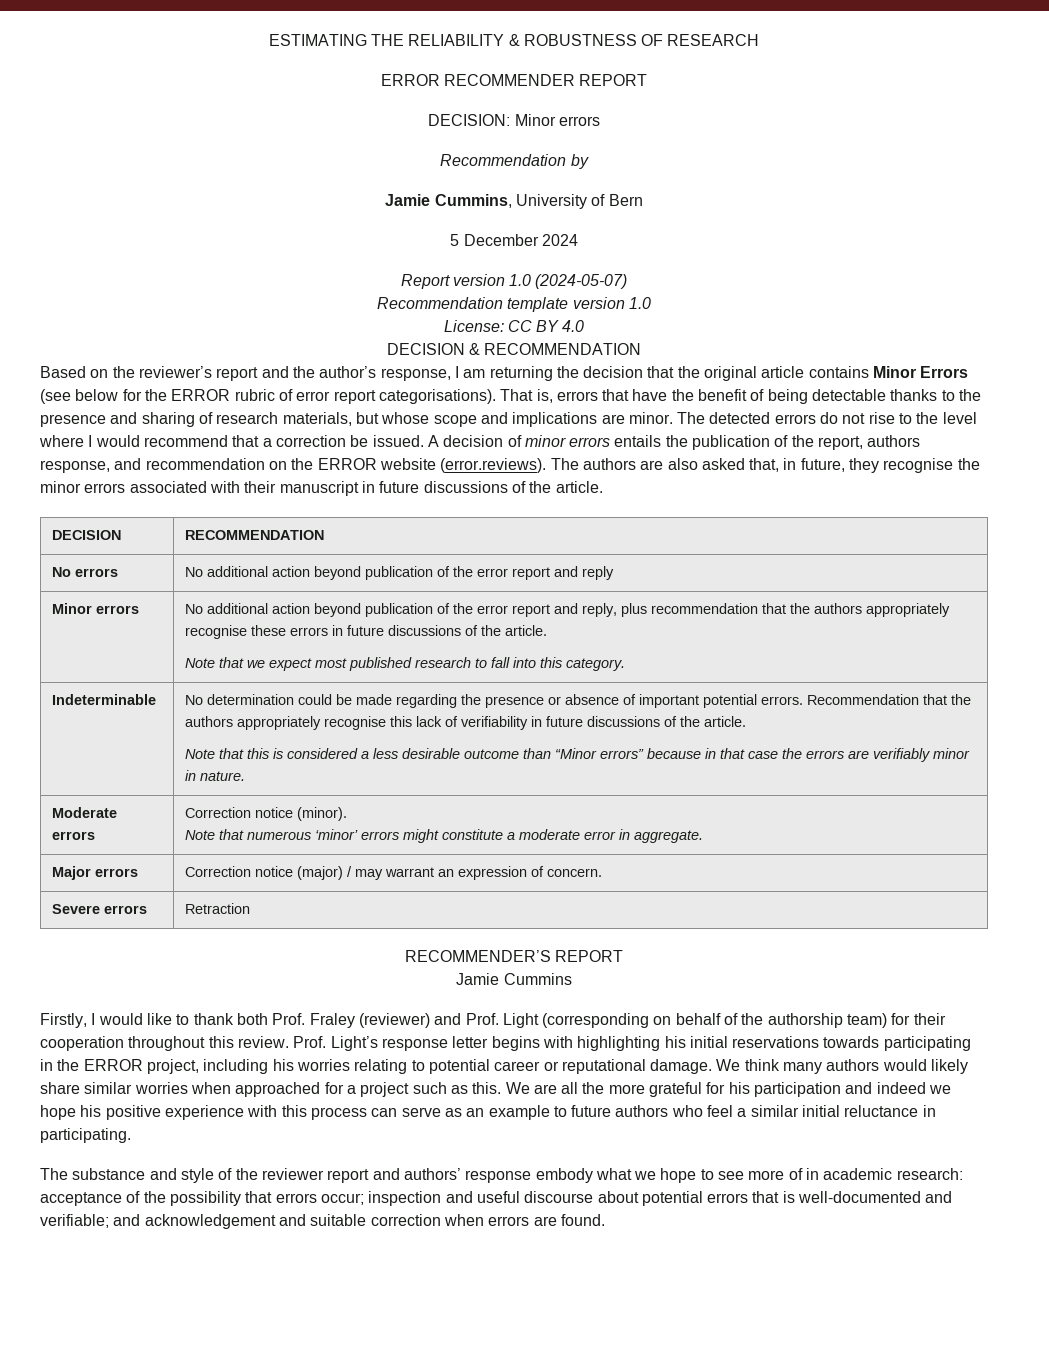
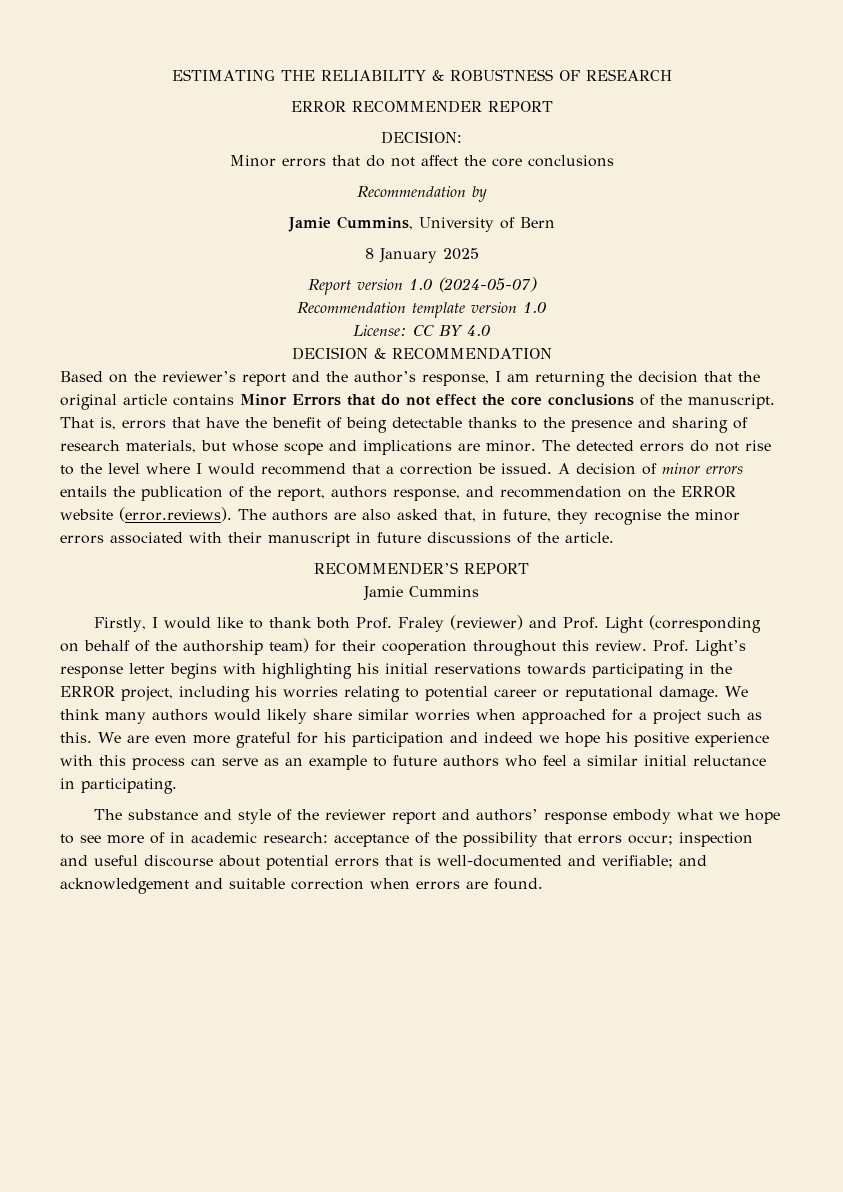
- DECISION: Minor errors
+ DECISION:
+ Minor errors that do not affect the core conclusions
- 5 December 2024
+ 8 January 2025
- Based on the reviewer’s report and the author’s response, I am returning the decision that the original article contains Minor Errors (see below for the ERROR rubric of error report categorisations).
+ Based on the reviewer’s report and the author’s response, I am returning the decision that the original article contains Minor Errors that do not effect the core conclusions of the manuscript.
- DECISION | RECOMMENDATION
- No errors | No additional action beyond publication of the error report and reply
- Minor errors | No additional action beyond publication of the error report and reply, plus recommendation that the authors appropriately recognise these errors in future discussions of the article.
- Note that we expect most published research to fall into this category.
- Indeterminable | No determination could be made regarding the presence or absence of important potential errors. Recommendation that the authors appropriately recognise this lack of verifiability in future discussions of the article.
- Note that this is considered a less desirable outcome than “Minor errors” because in that case the errors are verifiably minor in nature.
- Moderate errors | Correction notice (minor).
- Note that numerous ‘minor’ errors might constitute a moderate error in aggregate.
- Major errors | Correction notice (major) / may warrant an expression of concern.
- Severe errors | Retraction
- We are all the more grateful for his participation and indeed we hope his positive experience with this process can serve as an example to future authors who feel a similar initial reluctance in participating.
+ We are even more grateful for his participation and indeed we hope his positive experience with this process can serve as an example to future authors who feel a similar initial reluctance in participating.

